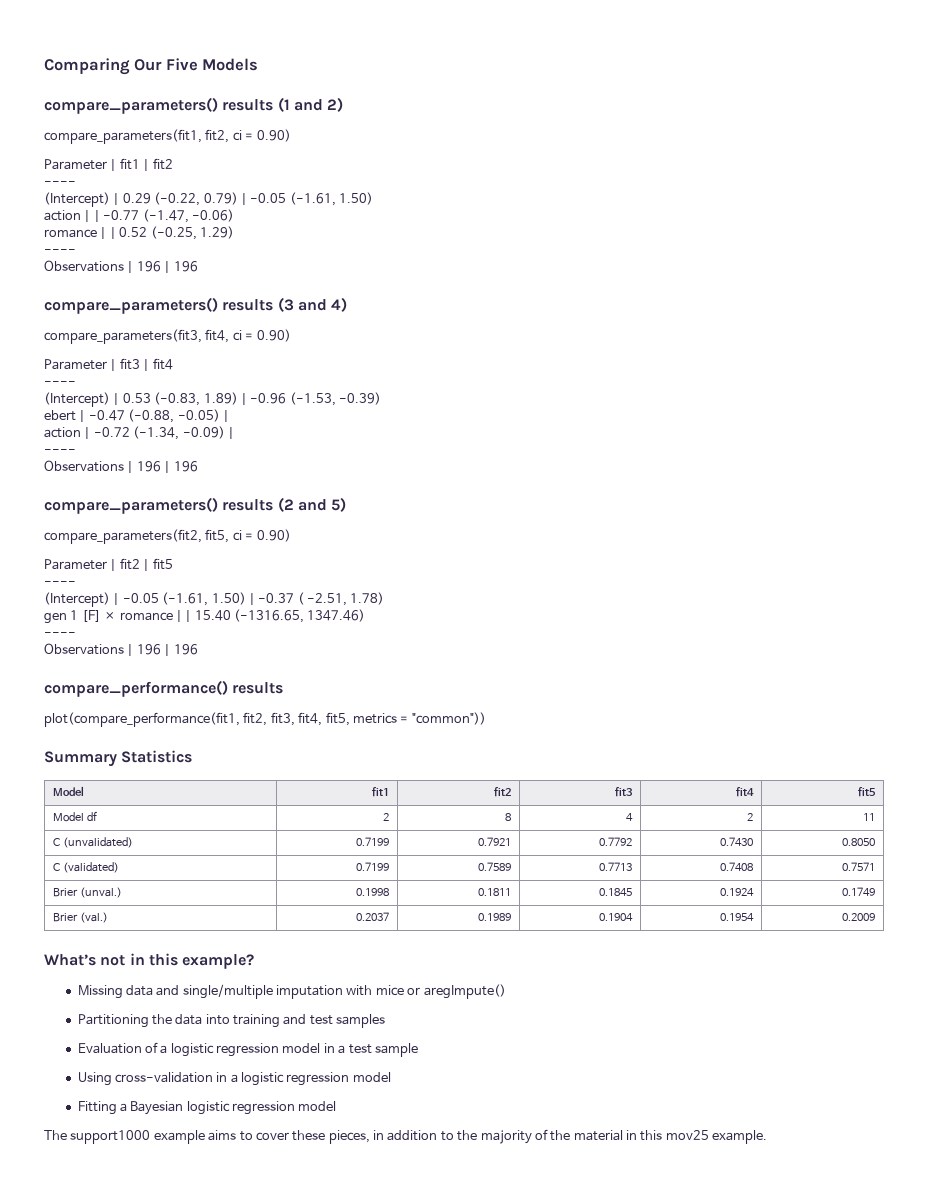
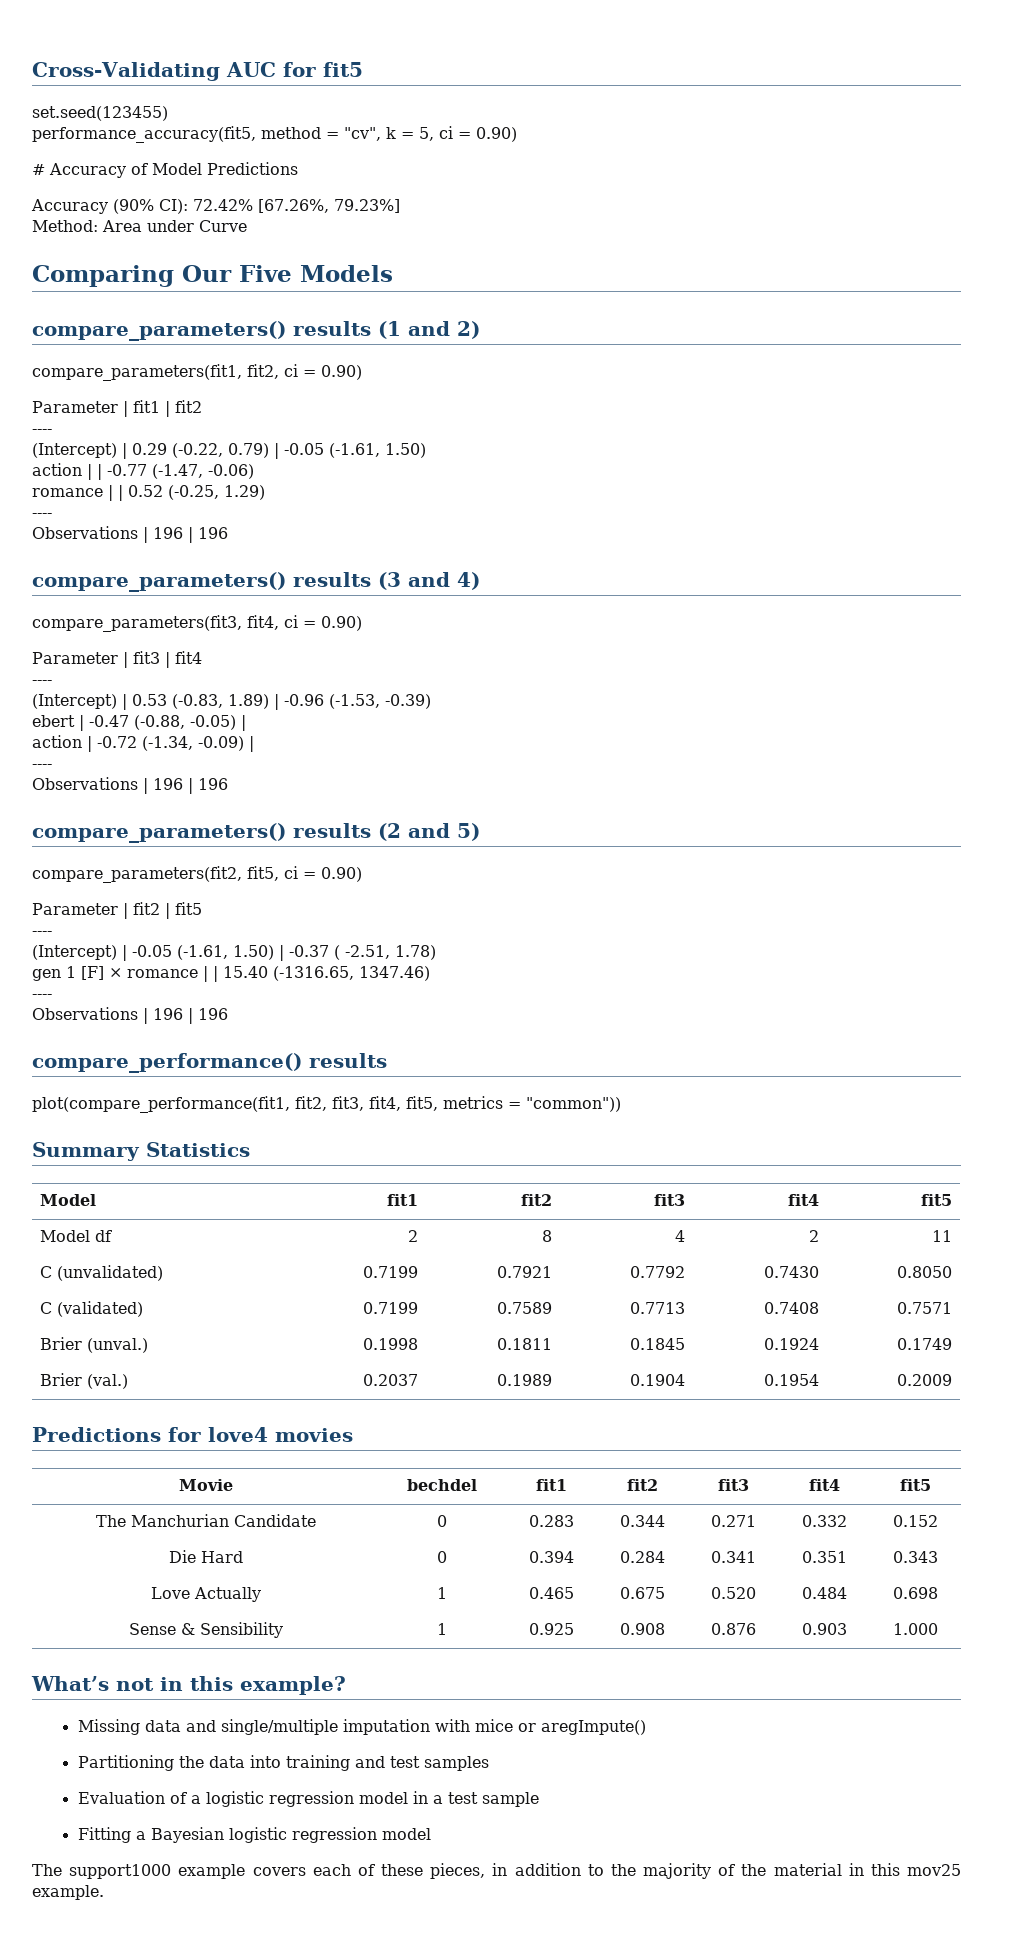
+ Cross-Validating AUC for fit5
+ set.seed(123455)
+ performance_accuracy(fit5, method = "cv", k = 5, ci = 0.90)
+ # Accuracy of Model Predictions
+ Accuracy (90% CI): 72.42% [67.26%, 79.23%]
+ Method: Area under Curve
+ Predictions for love4 movies
+ Movie | bechdel | fit1 | fit2 | fit3 | fit4 | fit5
+ The Manchurian Candidate | 0 | 0.283 | 0.344 | 0.271 | 0.332 | 0.152
+ Die Hard | 0 | 0.394 | 0.284 | 0.341 | 0.351 | 0.343
+ Love Actually | 1 | 0.465 | 0.675 | 0.520 | 0.484 | 0.698
+ Sense & Sensibility | 1 | 0.925 | 0.908 | 0.876 | 0.903 | 1.000
- Using cross-validation in a logistic regression model
- The support1000 example aims to cover these pieces, in addition to the majority of the material in this mov25 example.
+ The support1000 example covers each of these pieces, in addition to the majority of the material in this mov25 example.

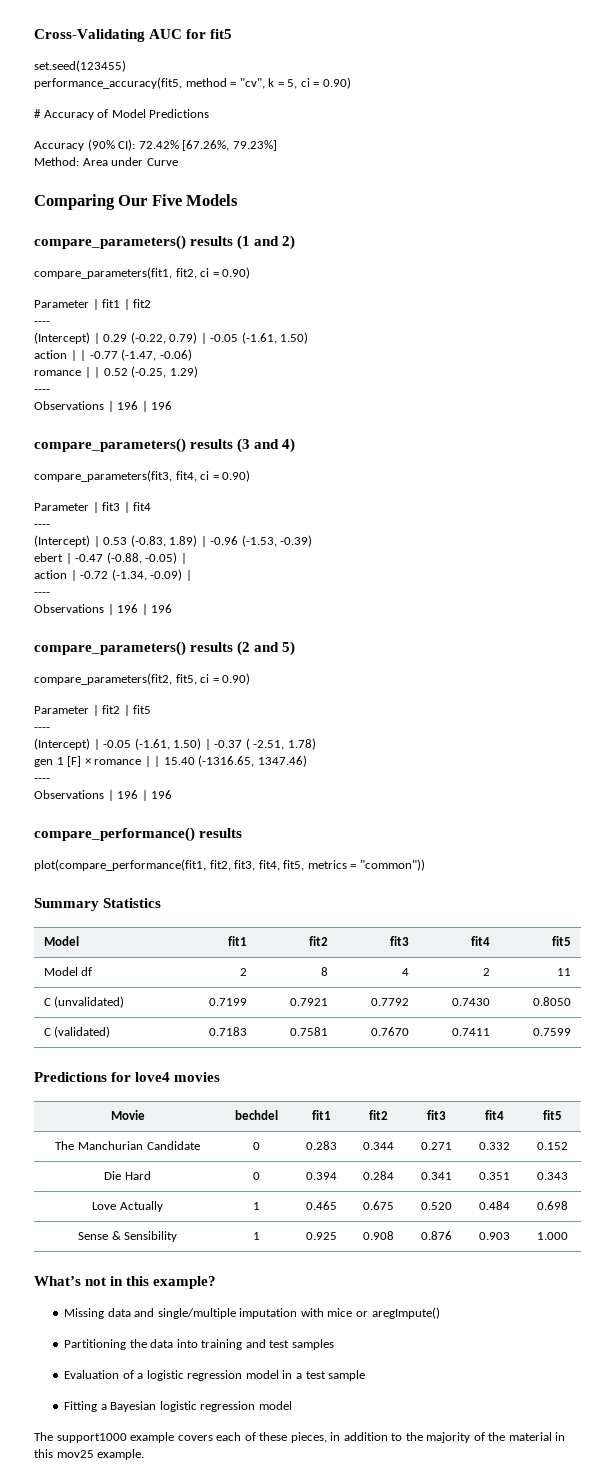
- C (validated) | 0.7199 | 0.7589 | 0.7713 | 0.7408 | 0.7571
- Brier (unval.) | 0.1998 | 0.1811 | 0.1845 | 0.1924 | 0.1749
- Brier (val.) | 0.2037 | 0.1989 | 0.1904 | 0.1954 | 0.2009
+ C (validated) | 0.7183 | 0.7581 | 0.7670 | 0.7411 | 0.7599

